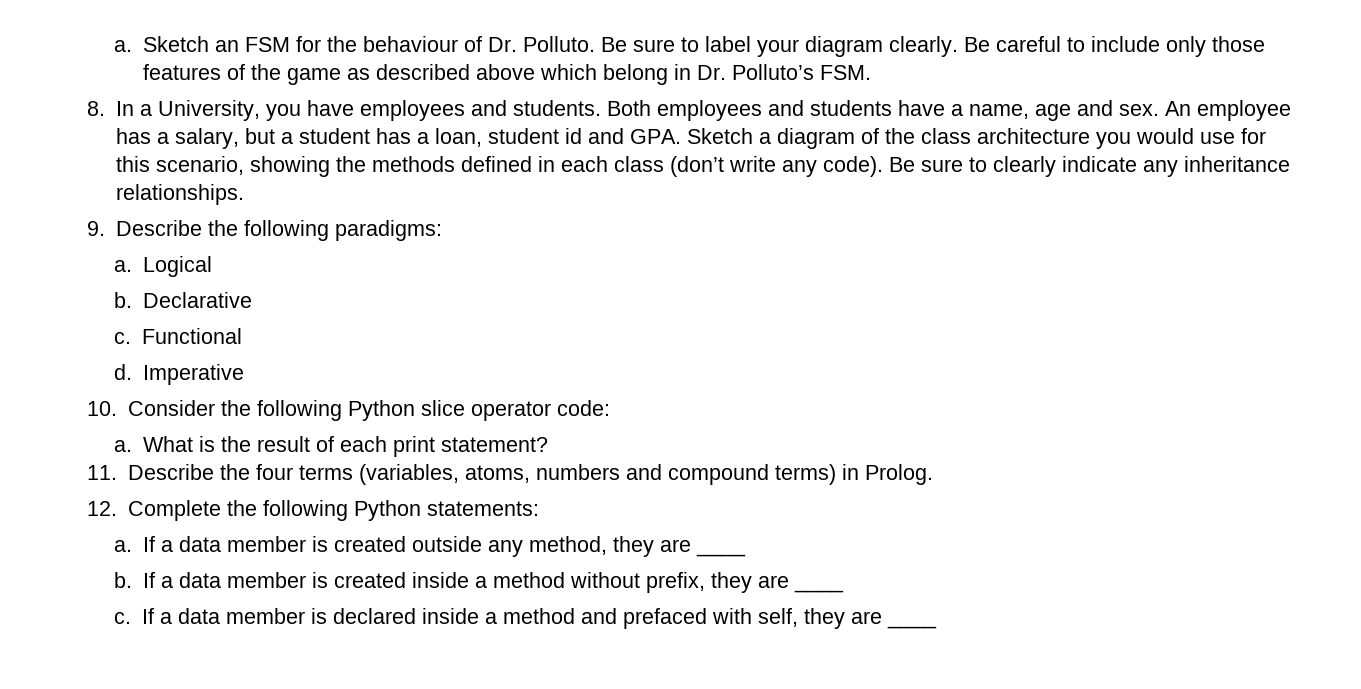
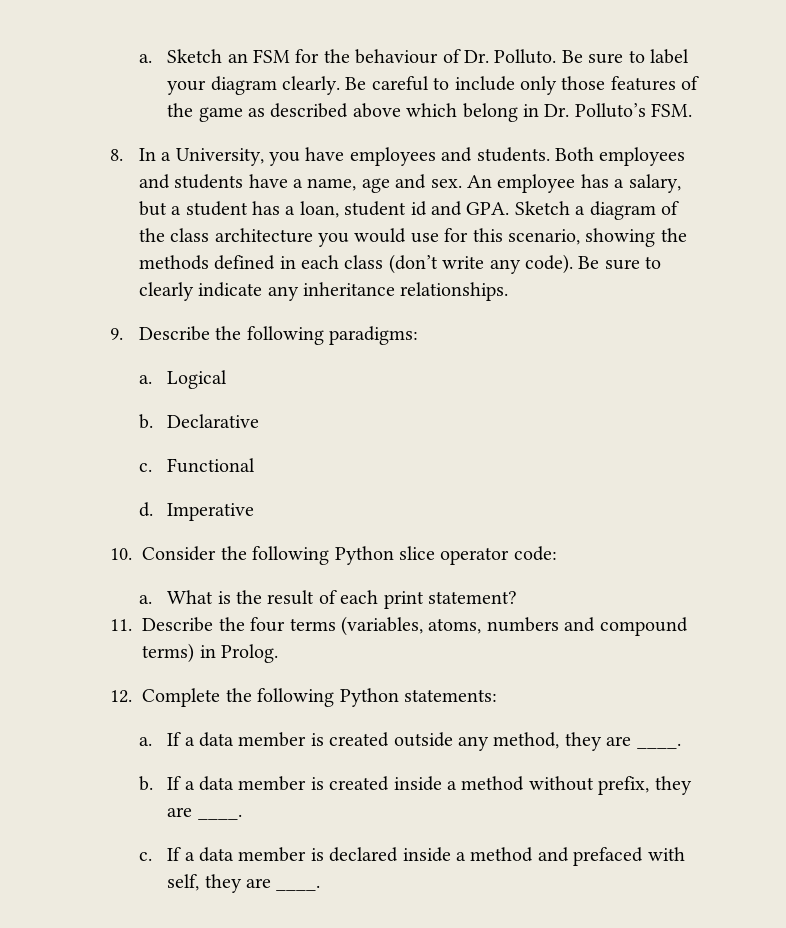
- If a data member is created outside any method, they are ____
+ If a data member is created outside any method, they are ____.
- If a data member is created inside a method without prefix, they are ____
+ If a data member is created inside a method without prefix, they are ____.
- If a data member is declared inside a method and prefaced with self, they are ____
+ If a data member is declared inside a method and prefaced with self, they are ____.

